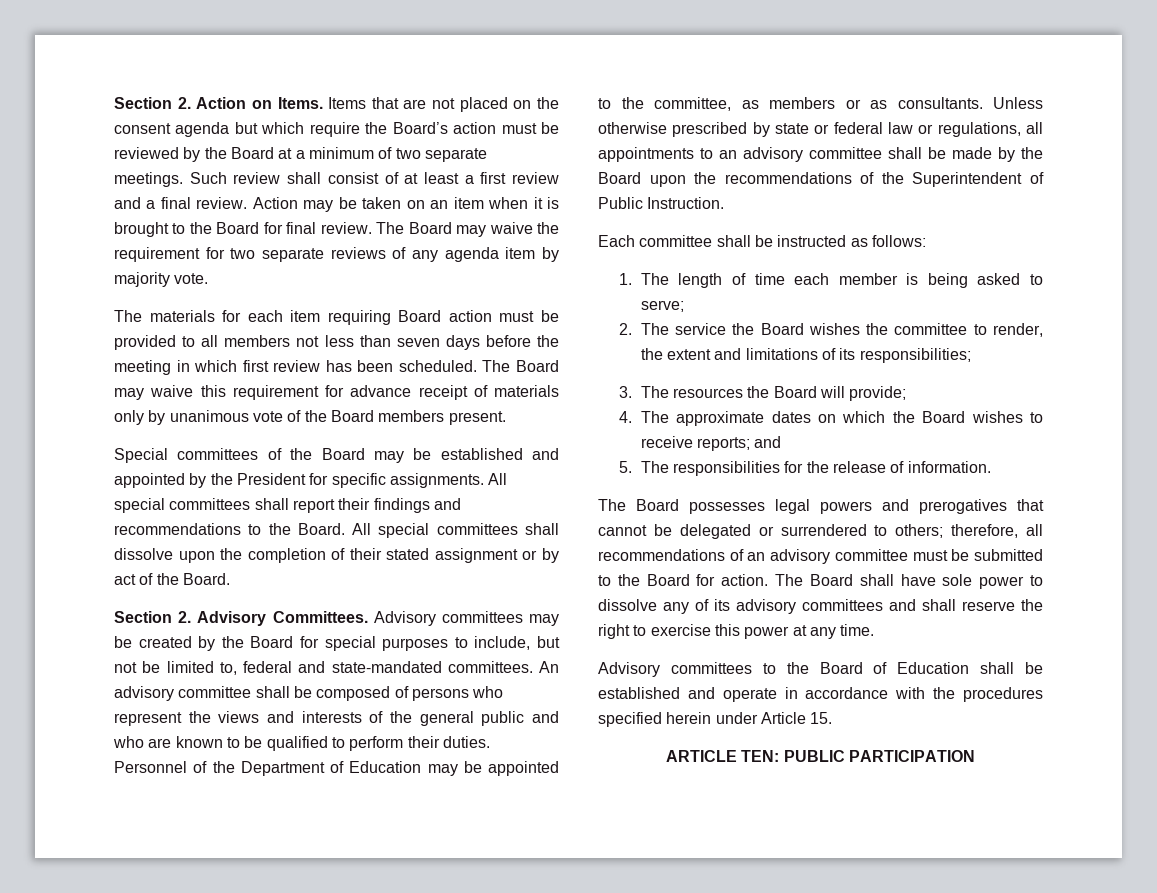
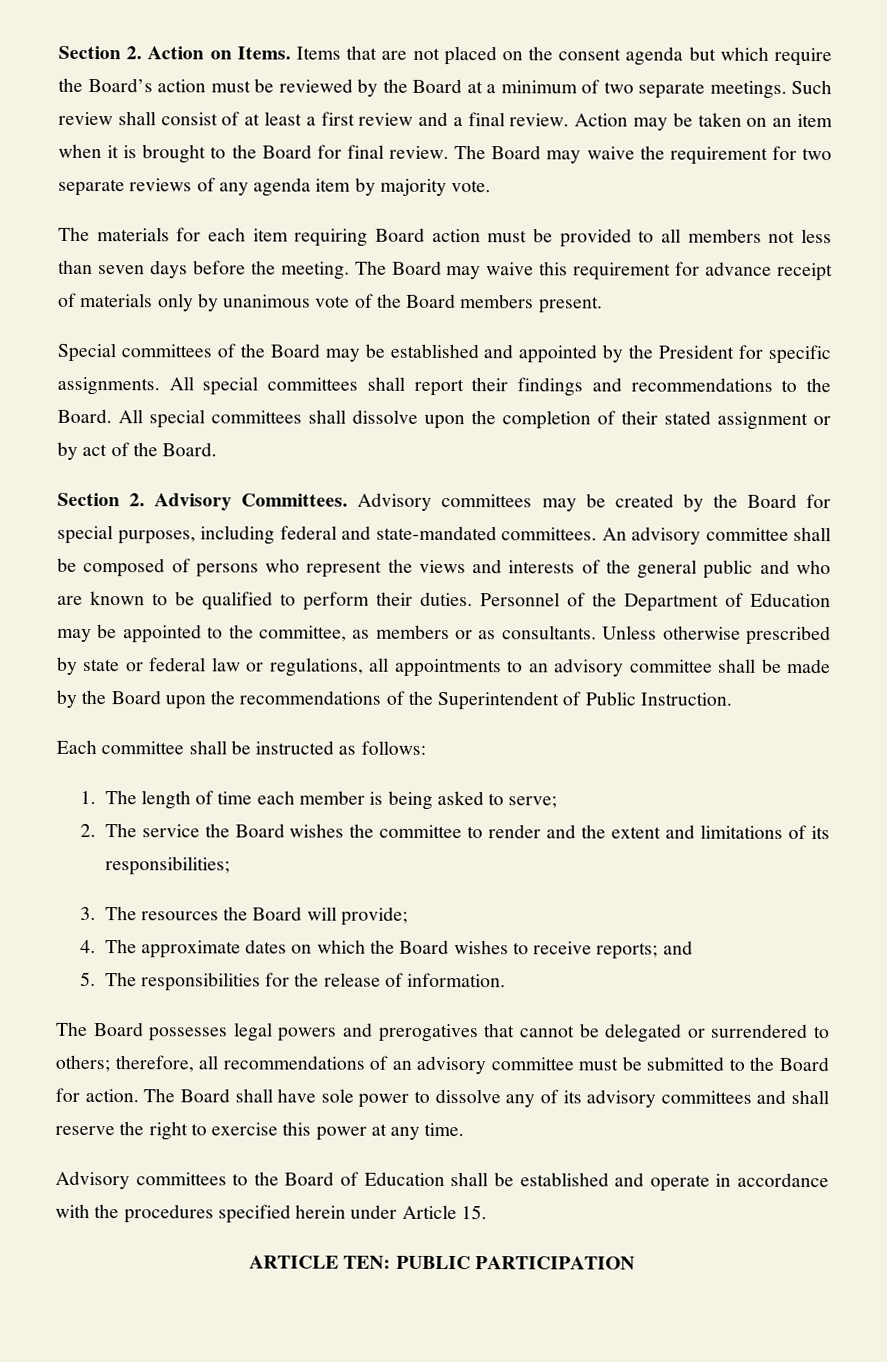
- The materials for each item requiring Board action must be provided to all members not less than seven days before the meeting in which first review has been scheduled.
+ The materials for each item requiring Board action must be provided to all members not less than seven days before the meeting.
- Advisory committees may be created by the Board for special purposes to include, but not be limited to, federal and state-mandated committees.
+ Advisory committees may be created by the Board for special purposes, including federal and state-mandated committees.
- 2. The service the Board wishes the committee to render, the extent and limitations of its responsibilities;
+ 2. The service the Board wishes the committee to render and the extent and limitations of its responsibilities;

